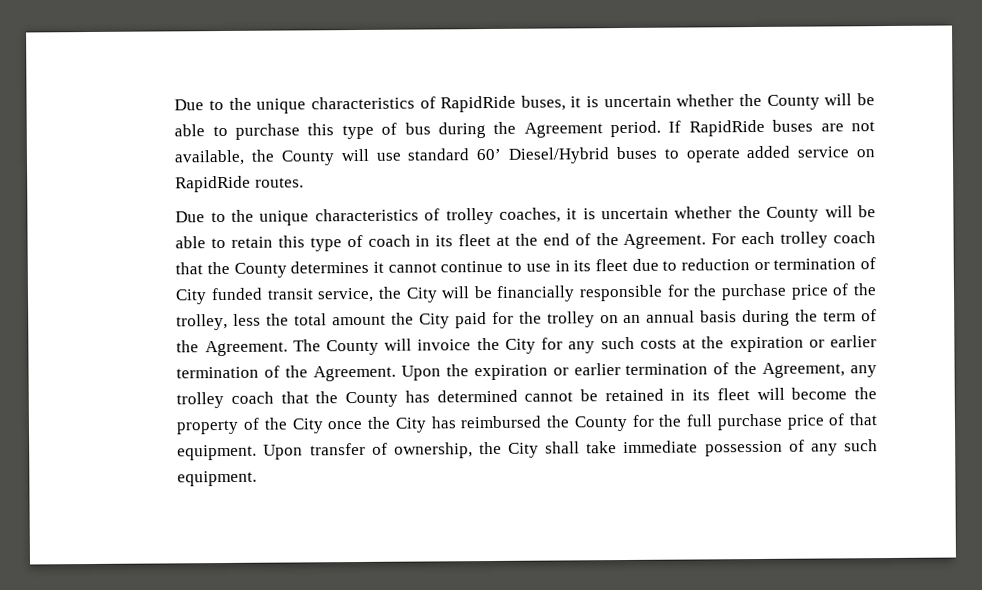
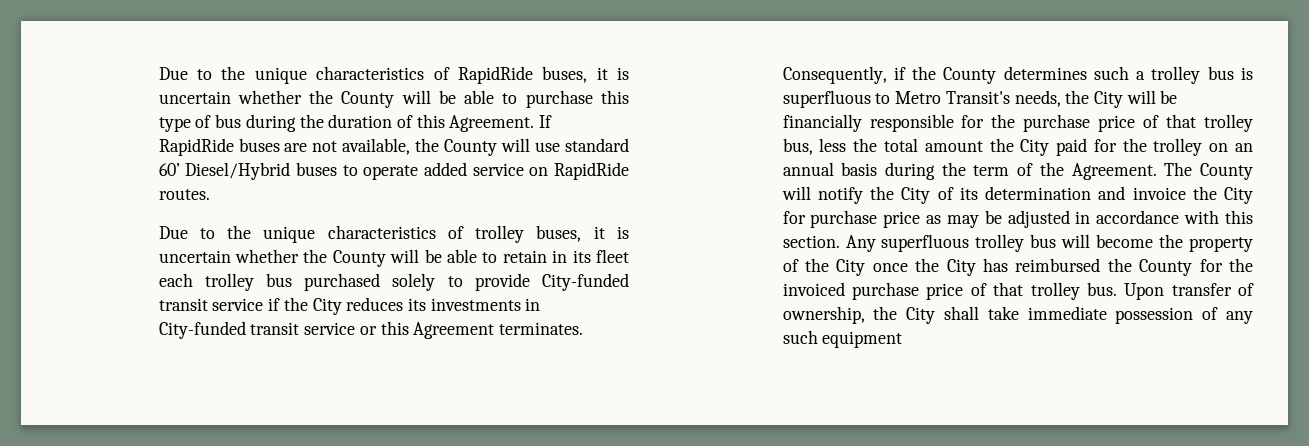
- Due to the unique characteristics of RapidRide buses, it is uncertain whether the County will be able to purchase this type of bus during the Agreement period.
+ Due to the unique characteristics of RapidRide buses, it is uncertain whether the County will be able to purchase this type of bus during the duration of this Agreement.
- Due to the unique characteristics of trolley coaches, it is uncertain whether the County will be able to retain this type of coach in its fleet at the end of the Agreement. For each trolley coach that the County determines it cannot continue to use in its fleet due to reduction or termination of City funded transit service, the City will be financially responsible for the purchase price of the trolley, less the total amount the City paid for the trolley on an annual basis during the term of the Agreement.
+ Due to the unique characteristics of trolley buses, it is uncertain whether the County will be able to retain in its fleet each trolley bus purchased solely to provide City-funded transit service if the City reduces its investments in City-funded transit service or this Agreement terminates. Consequently, if the County determines such a trolley bus is superfluous to Metro Transit's needs, the City will be financially responsible for the purchase price of that trolley bus, less the total amount the City paid for the trolley on an annual basis during the term of the Agreement.
- The County will invoice the City for any such costs at the expiration or earlier termination of the Agreement. Upon the expiration or earlier termination of the Agreement, any trolley coach that the County has determined cannot be retained in its fleet will become the property of the City once the City has reimbursed the County for the full purchase price of that equipment.
+ The County will notify the City of its determination and invoice the City for purchase price as may be adjusted in accordance with this section. Any superfluous trolley bus will become the property of the City once the City has reimbursed the County for the invoiced purchase price of that trolley bus.
- Upon transfer of ownership, the City shall take immediate possession of any such equipment.
+ Upon transfer of ownership, the City shall take immediate possession of any such equipment

